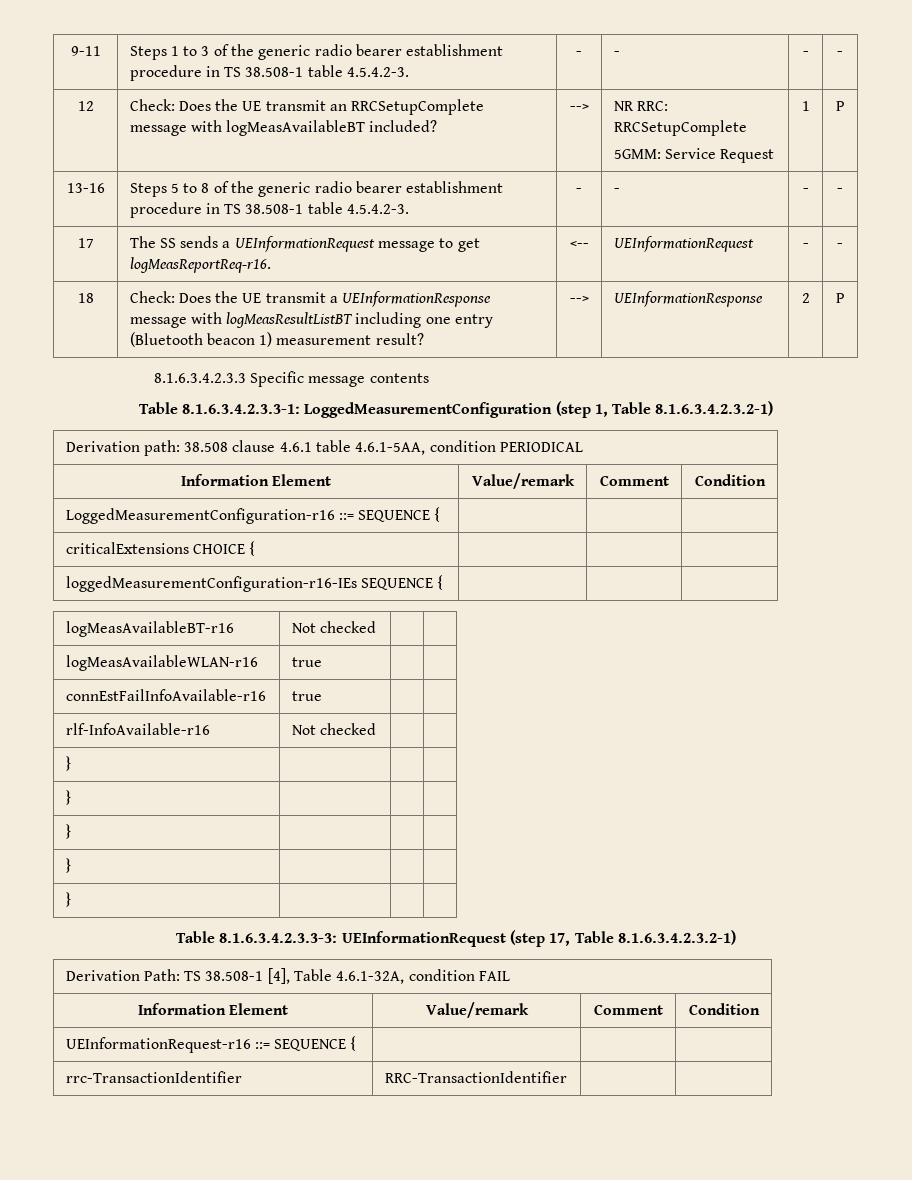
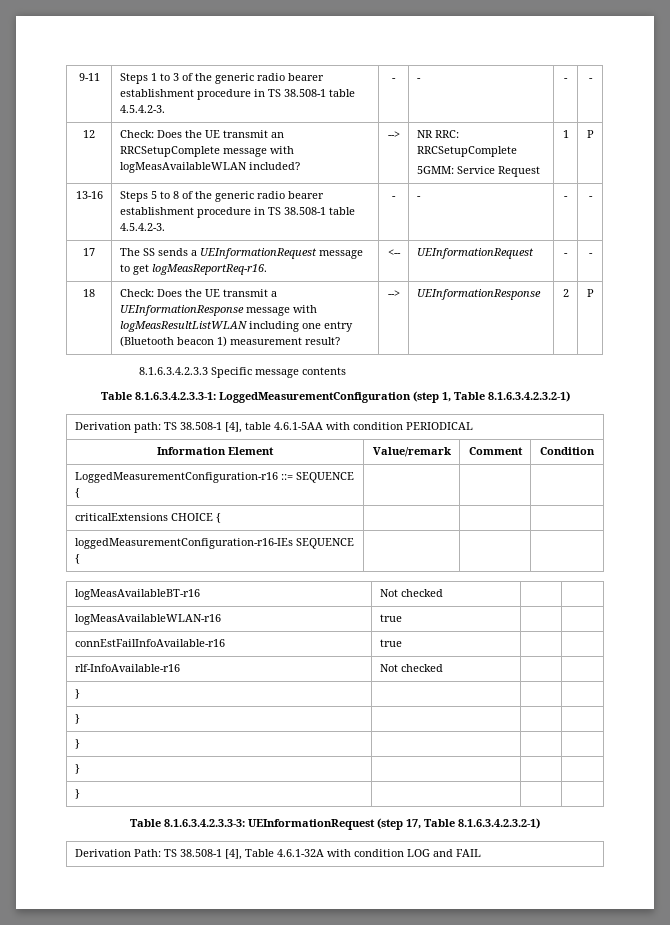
- 12 | Check: Does the UE transmit an RRCSetupComplete message with logMeasAvailableBT included? | --> | NR RRC: RRCSetupComplete
+ 12 | Check: Does the UE transmit an RRCSetupComplete message with logMeasAvailableWLAN included? | --> | NR RRC: RRCSetupComplete
- 18 | Check: Does the UE transmit a UEInformationResponse message with logMeasResultListBT including one entry (Bluetooth beacon 1) measurement result? | --> | UEInformationResponse | 2 | P
+ 18 | Check: Does the UE transmit a UEInformationResponse message with logMeasResultListWLAN including one entry (Bluetooth beacon 1) measurement result? | --> | UEInformationResponse | 2 | P
- Derivation path: 38.508 clause 4.6.1 table 4.6.1-5AA, condition PERIODICAL
+ Derivation path: TS 38.508-1 [4], table 4.6.1-5AA with condition PERIODICAL
- Derivation Path: TS 38.508-1 [4], Table 4.6.1-32A, condition FAIL
- Information Element | Value/remark | Comment | Condition
- UEInformationRequest-r16 ::= SEQUENCE { | | |
- rrc-TransactionIdentifier | RRC-TransactionIdentifier | |
+ Derivation Path: TS 38.508-1 [4], Table 4.6.1-32A with condition LOG and FAIL

